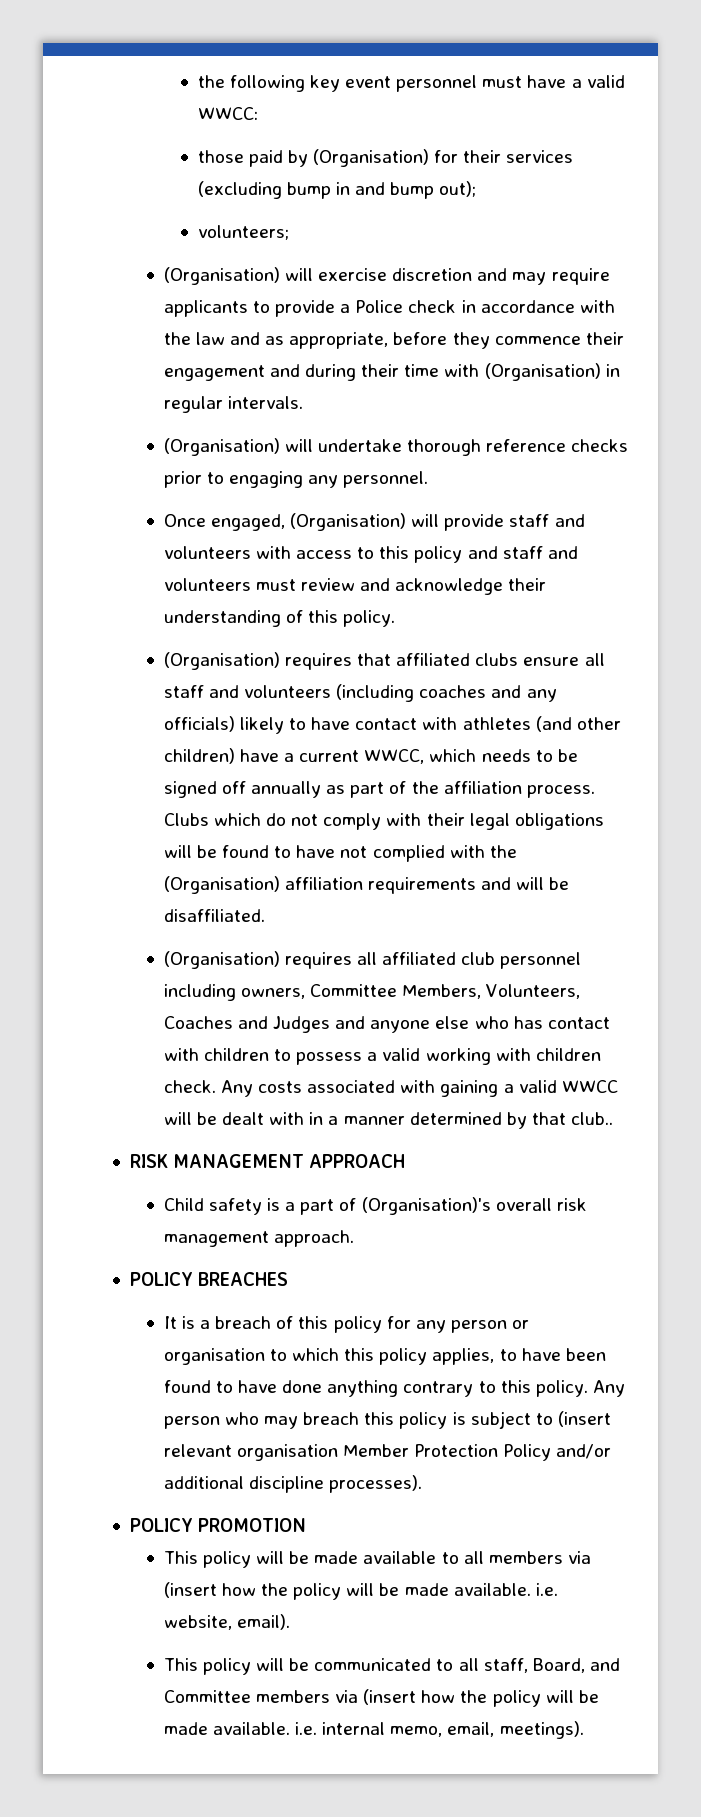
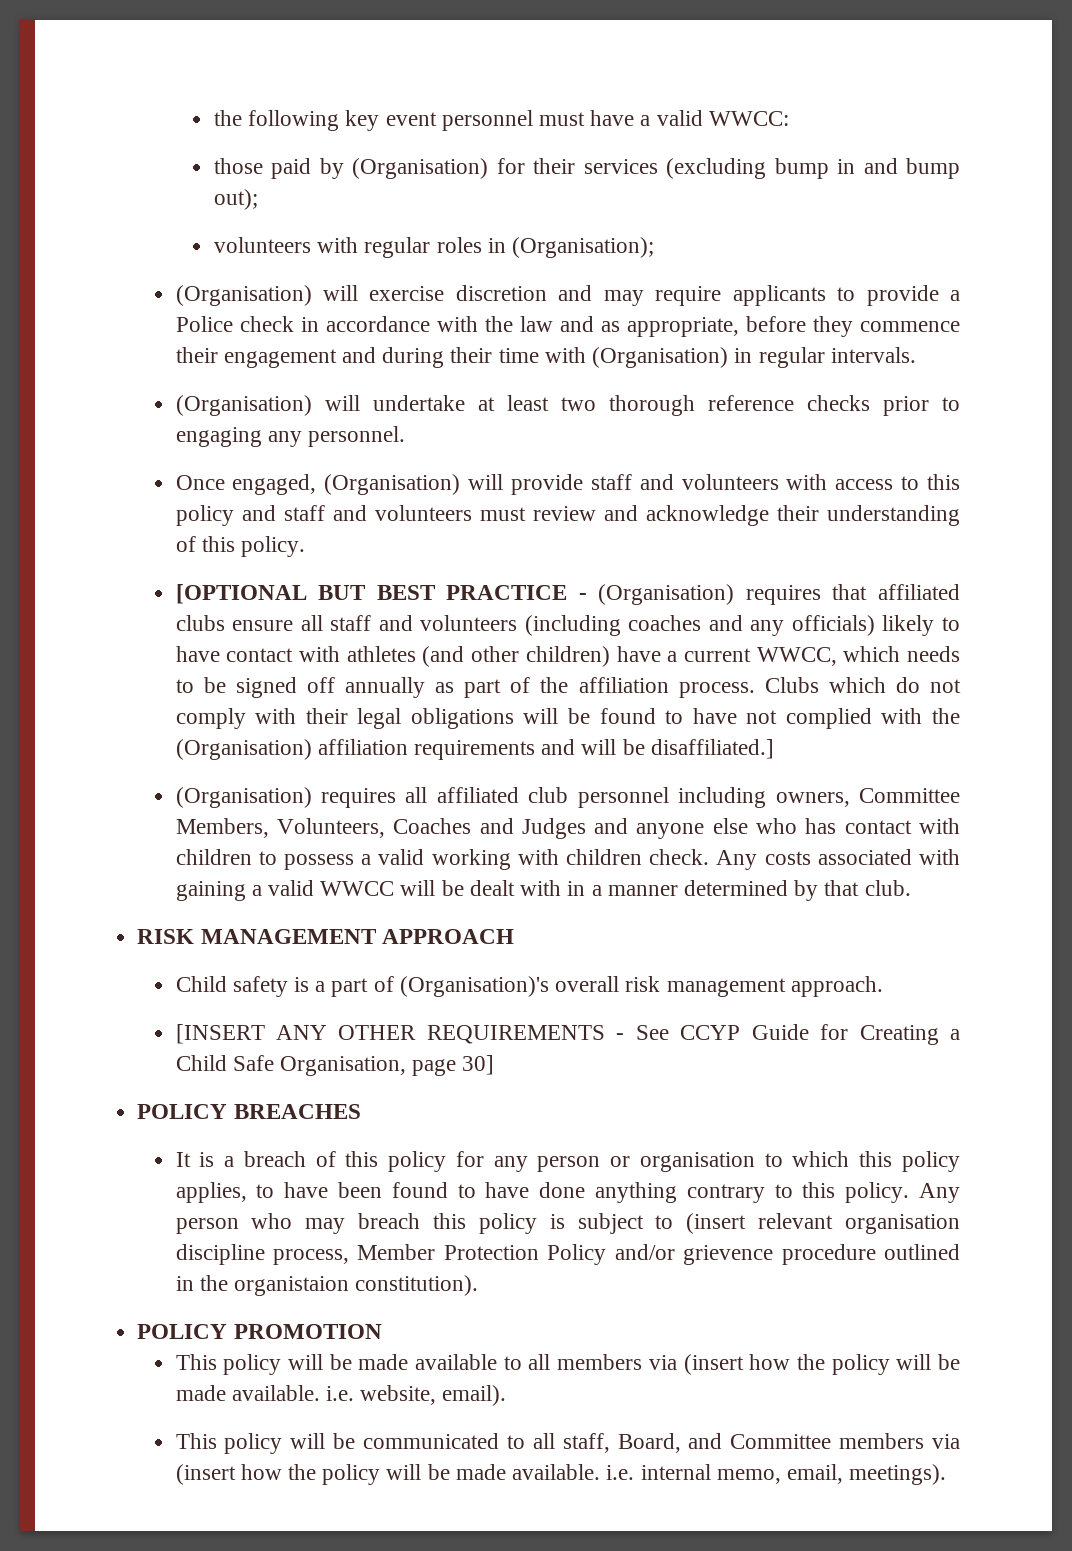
- volunteers;
+ volunteers with regular roles in (Organisation);
- (Organisation) will undertake thorough reference checks prior to engaging any personnel.
+ (Organisation) will undertake at least two thorough reference checks prior to engaging any personnel.
- (Organisation) requires that affiliated clubs ensure all staff and volunteers (including coaches and any officials) likely to have contact with athletes (and other children) have a current WWCC, which needs to be signed off annually as part of the affiliation process.
+ [OPTIONAL BUT BEST PRACTICE - (Organisation) requires that affiliated clubs ensure all staff and volunteers (including coaches and any officials) likely to have contact with athletes (and other children) have a current WWCC, which needs to be signed off annually as part of the affiliation process.
- Clubs which do not comply with their legal obligations will be found to have not complied with the (Organisation) affiliation requirements and will be disaffiliated.
+ Clubs which do not comply with their legal obligations will be found to have not complied with the (Organisation) affiliation requirements and will be disaffiliated.]
- Any costs associated with gaining a valid WWCC will be dealt with in a manner determined by that club..
+ Any costs associated with gaining a valid WWCC will be dealt with in a manner determined by that club.
+ [INSERT ANY OTHER REQUIREMENTS - See CCYP Guide for Creating a Child Safe Organisation, page 30]
- Any person who may breach this policy is subject to (insert relevant organisation Member Protection Policy and/or additional discipline processes).
+ Any person who may breach this policy is subject to (insert relevant organisation discipline process, Member Protection Policy and/or grievence procedure outlined in the organistaion constitution).

